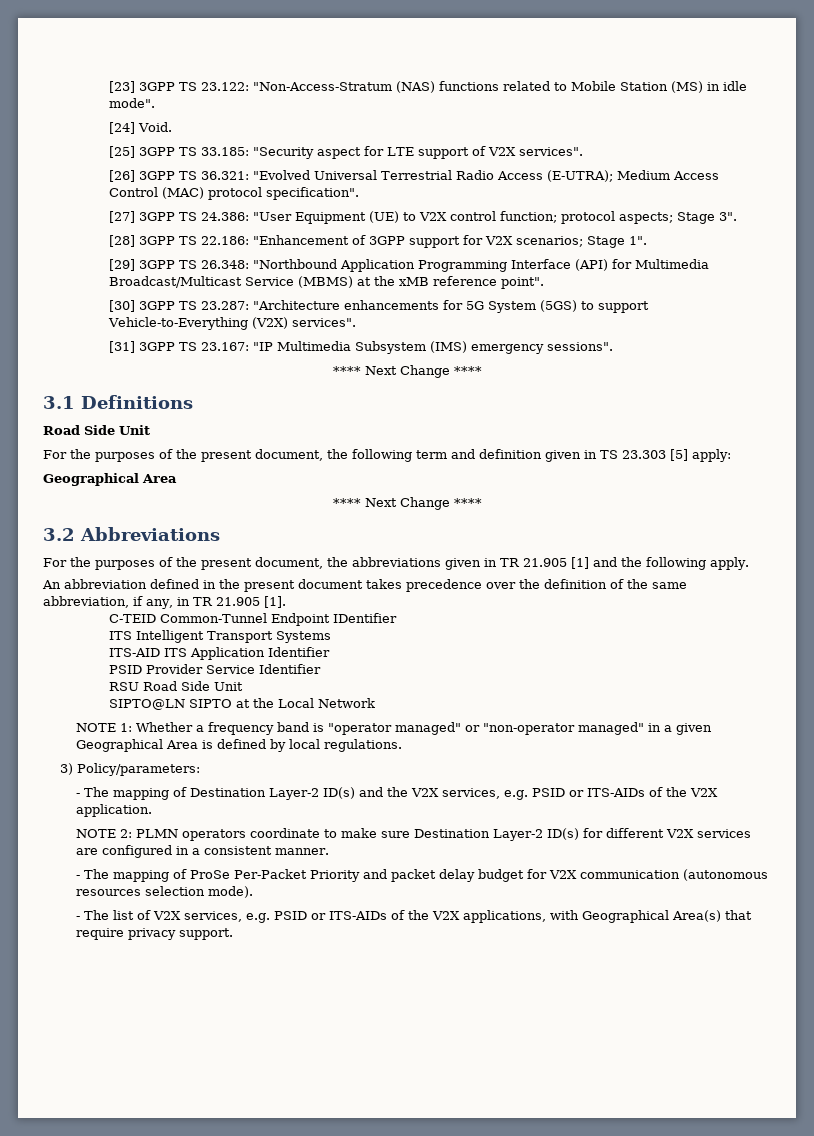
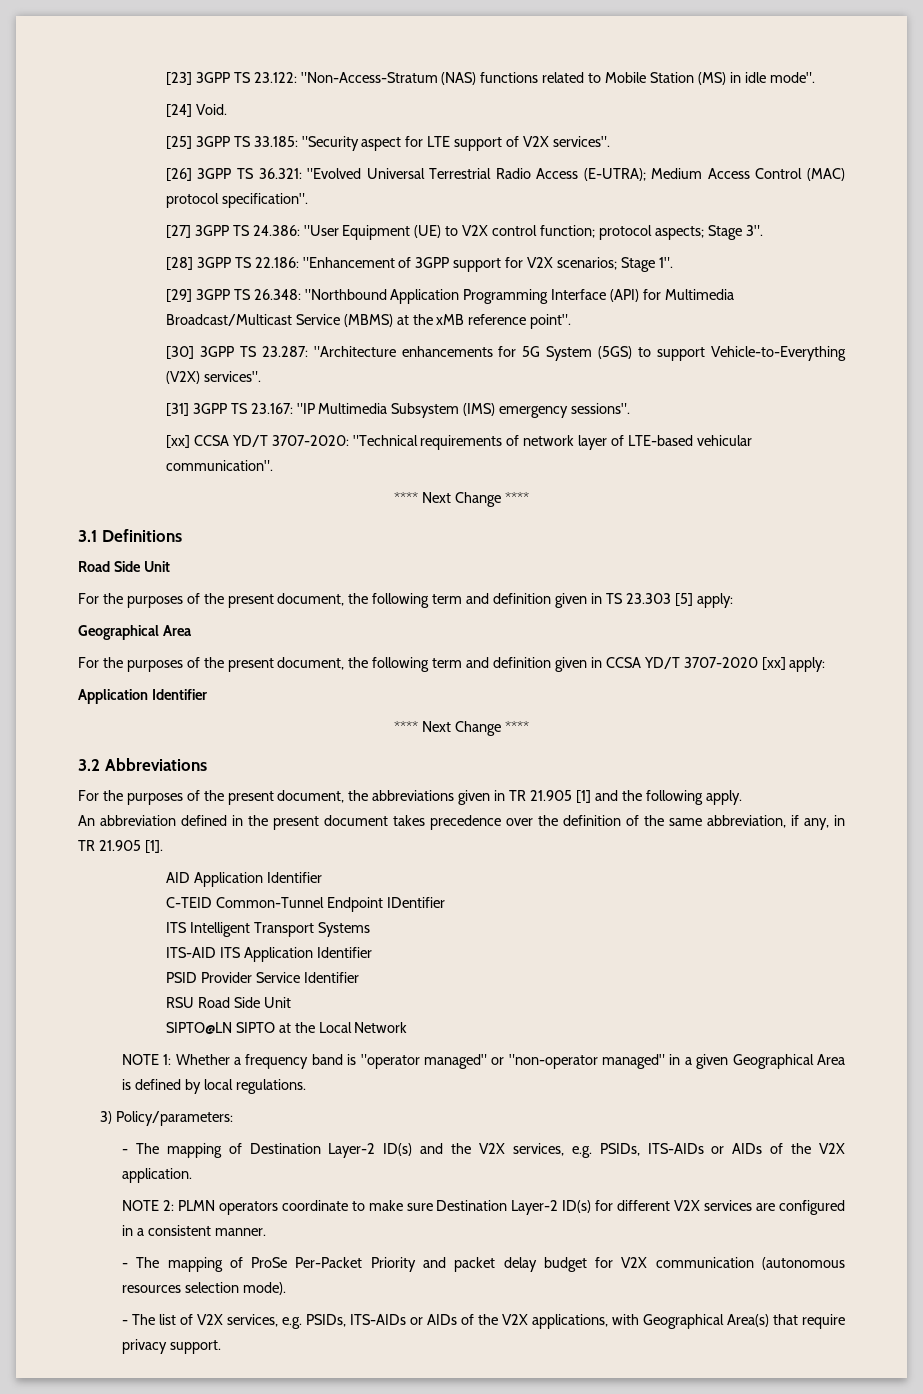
+ [xx] CCSA YD/T 3707-2020: "Technical requirements of network layer of LTE-based vehicular communication".
+ For the purposes of the present document, the following term and definition given in CCSA YD/T 3707-2020 [xx] apply:
+ Application Identifier
+ AID Application Identifier
- - The mapping of Destination Layer-2 ID(s) and the V2X services, e.g. PSID or ITS-AIDs of the V2X application.
+ - The mapping of Destination Layer-2 ID(s) and the V2X services, e.g. PSIDs, ITS-AIDs or AIDs of the V2X application.
- - The list of V2X services, e.g. PSID or ITS-AIDs of the V2X applications, with Geographical Area(s) that require privacy support.
+ - The list of V2X services, e.g. PSIDs, ITS-AIDs or AIDs of the V2X applications, with Geographical Area(s) that require privacy support.

